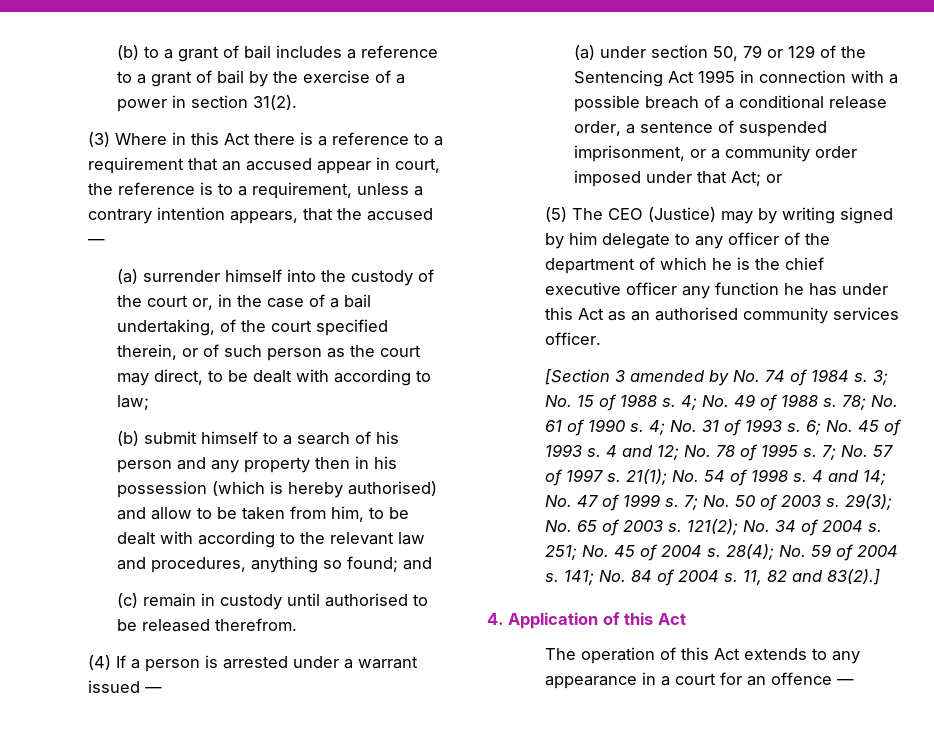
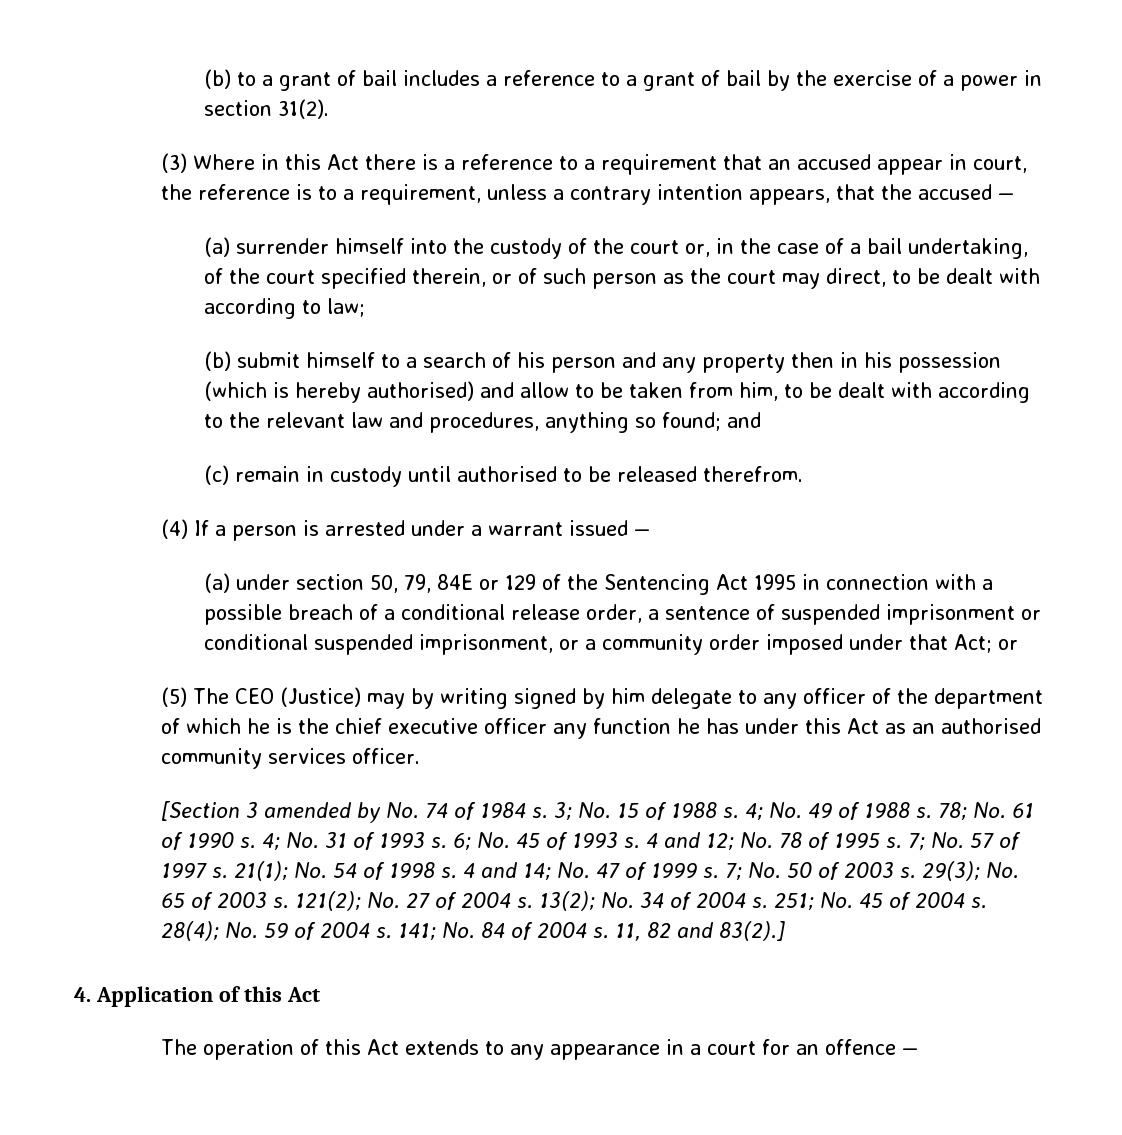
- (a) under section 50, 79 or 129 of the Sentencing Act 1995 in connection with a possible breach of a conditional release order, a sentence of suspended imprisonment, or a community order imposed under that Act; or
+ (a) under section 50, 79, 84E or 129 of the Sentencing Act 1995 in connection with a possible breach of a conditional release order, a sentence of suspended imprisonment or conditional suspended imprisonment, or a community order imposed under that Act; or
- 121(2); No. 34 of 2004 s.
+ 121(2); No. 27 of 2004 s. 13(2); No. 34 of 2004 s.

